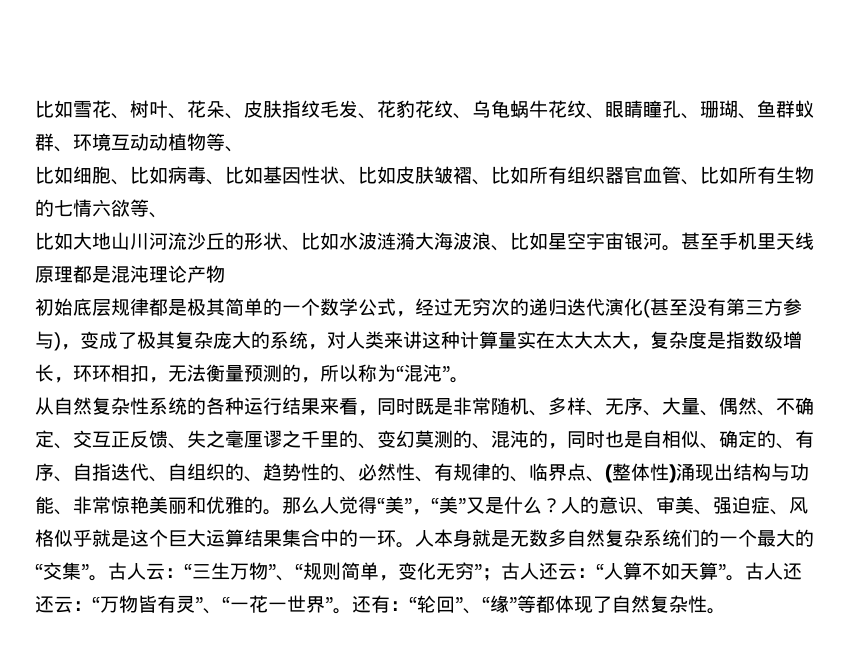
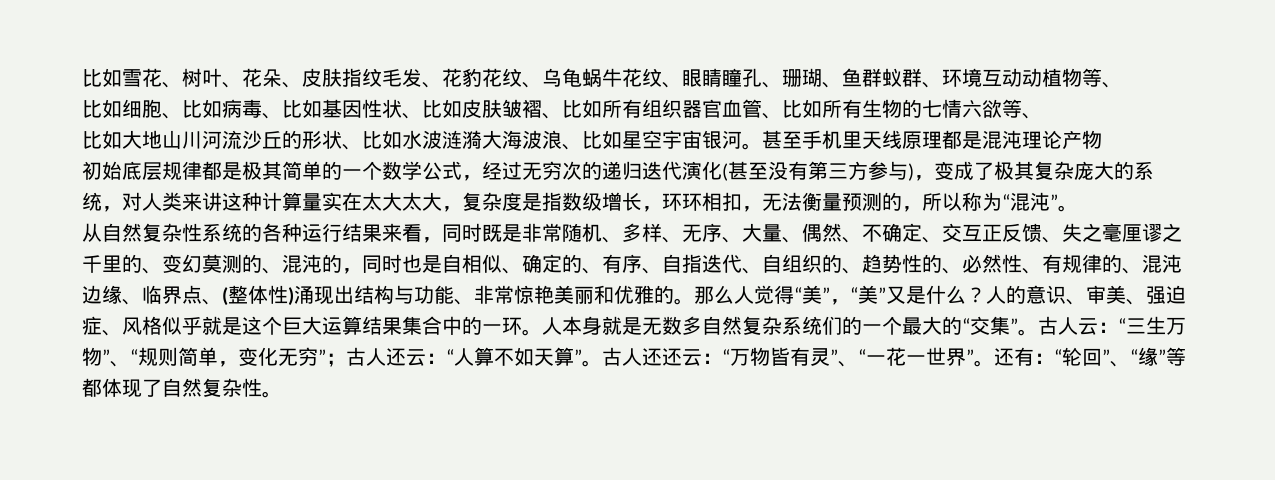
- 从自然复杂性系统的各种运行结果来看，同时既是非常随机、多样、无序、大量、偶然、不确定、交互正反馈、失之毫厘谬之千里的、变幻莫测的、混沌的，同时也是自相似、确定的、有序、自指迭代、自组织的、趋势性的、必然性、有规律的、临界点、(整体性)涌现出结构与功能、非常惊艳美丽和优雅的。
+ 从自然复杂性系统的各种运行结果来看，同时既是非常随机、多样、无序、大量、偶然、不确定、交互正反馈、失之毫厘谬之千里的、变幻莫测的、混沌的，同时也是自相似、确定的、有序、自指迭代、自组织的、趋势性的、必然性、有规律的、混沌边缘、临界点、(整体性)涌现出结构与功能、非常惊艳美丽和优雅的。

